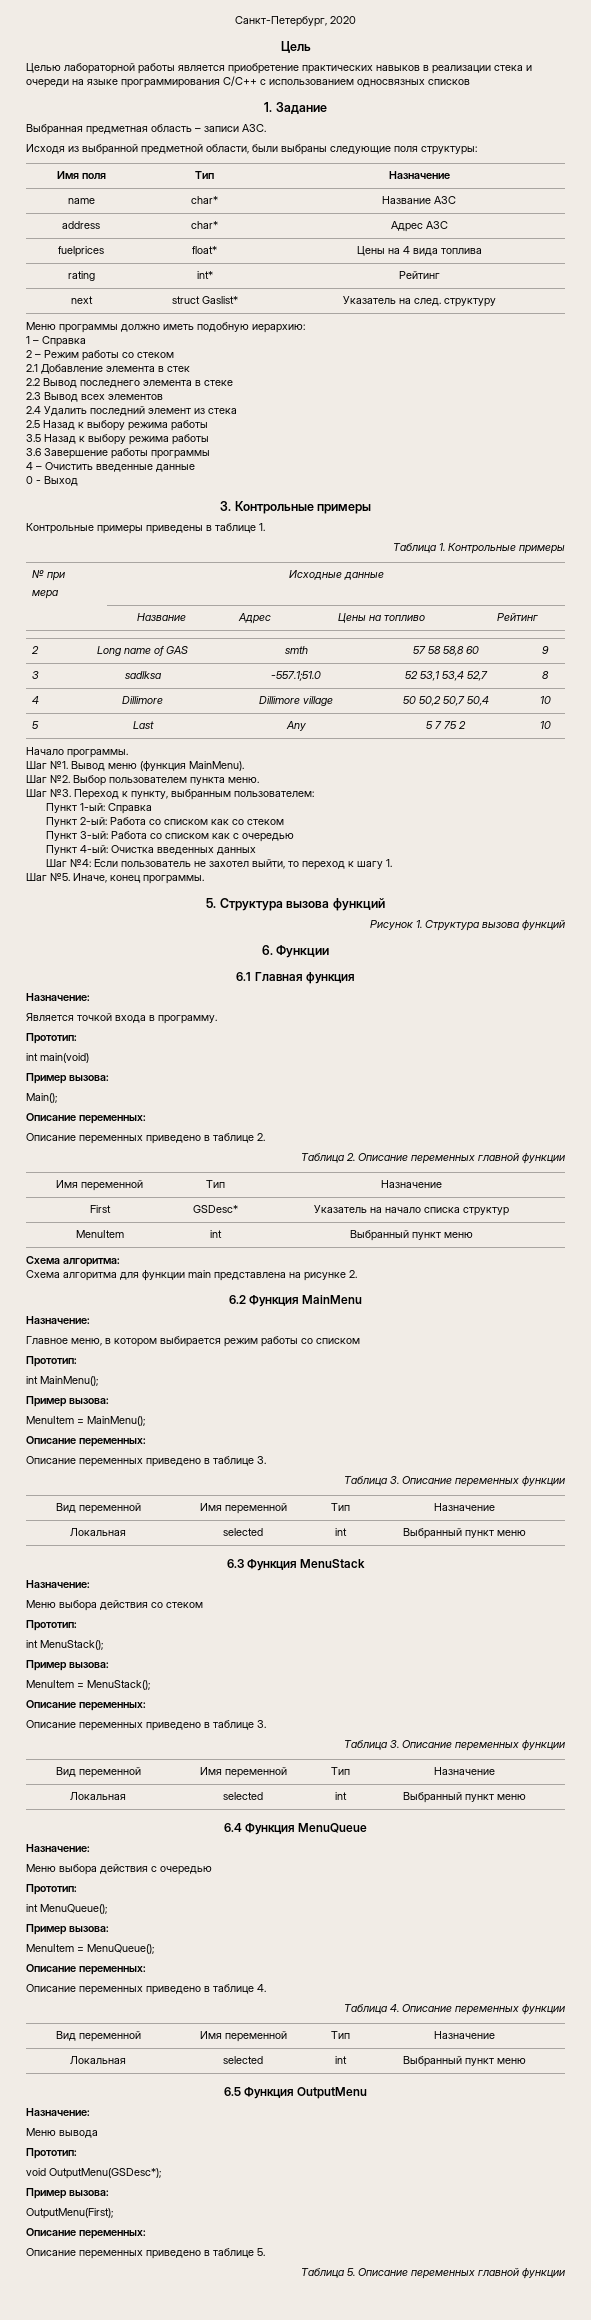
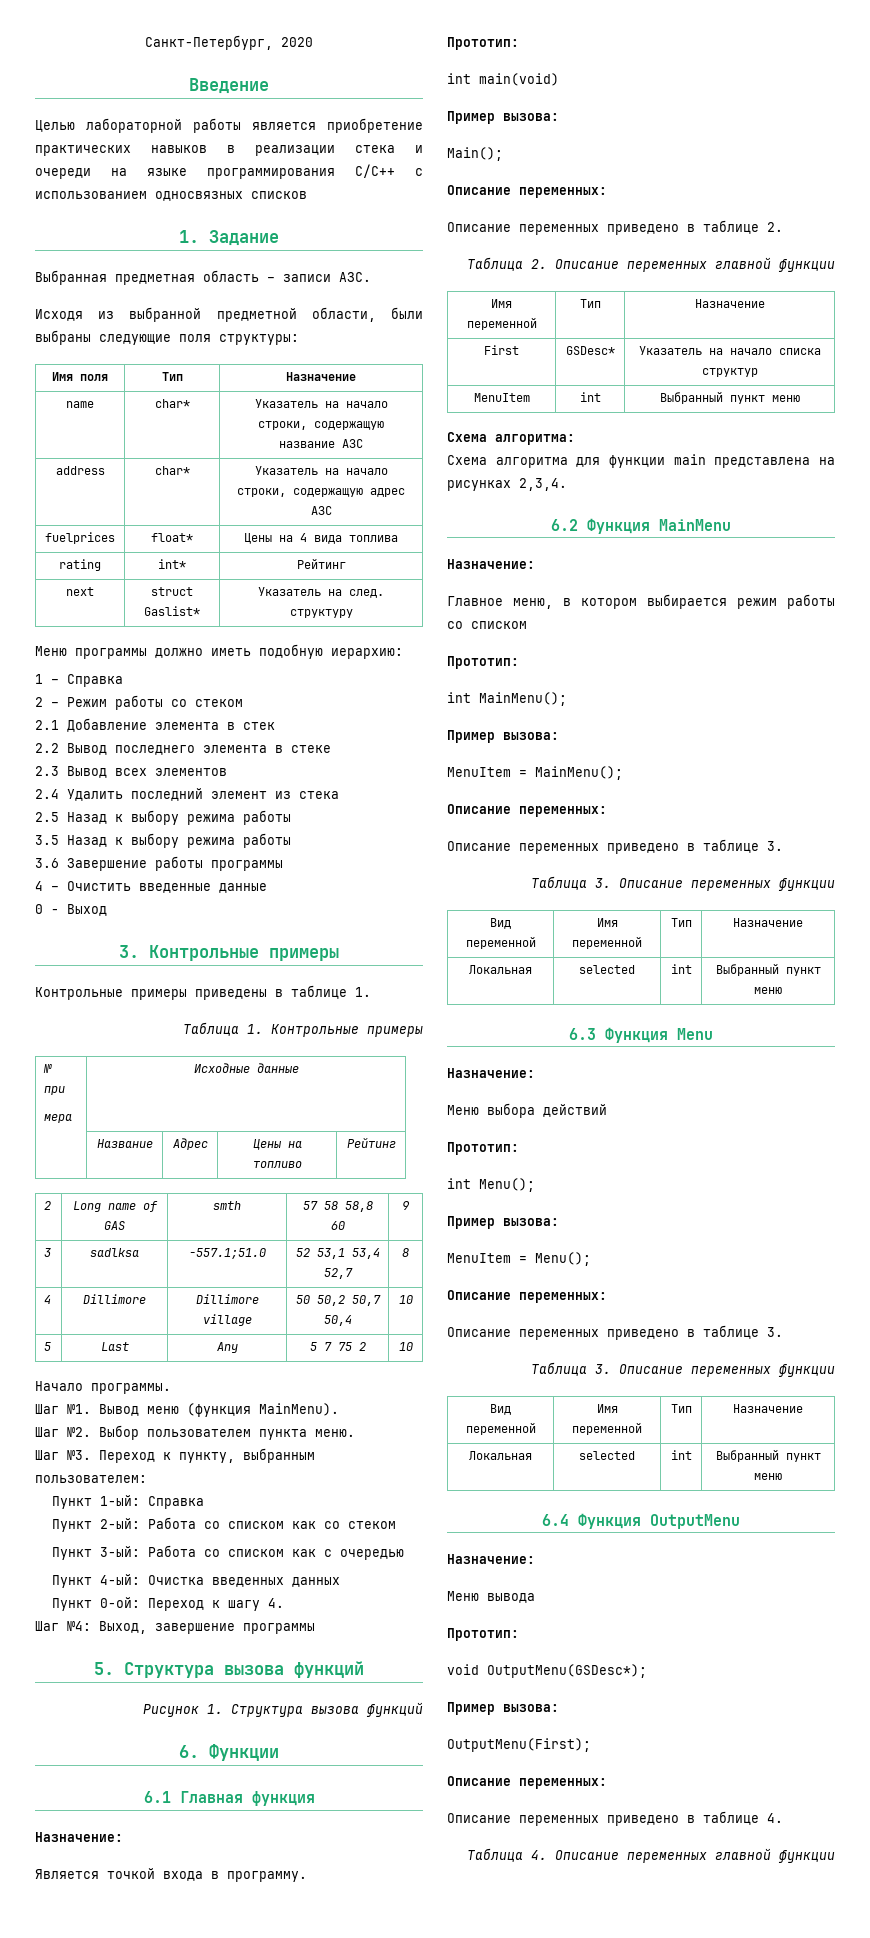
- Цель
+ Введение
- name | char* | Название АЗС
- address | char* | Адрес АЗС
+ name | char* | Указатель на начало строки, содержащую название АЗС
+ address | char* | Указатель на начало строки, содержащую адрес АЗС
- Шаг №4: Если пользователь не захотел выйти, то переход к шагу 1.
- Шаг №5. Иначе, конец программы.
+ Пункт 0-ой: Переход к шагу 4.
+ Шаг №4: Выход, завершение программы
- Схема алгоритма для функции main представлена на рисунке 2.
+ Схема алгоритма для функции main представлена на рисунках 2,3,4.
- 6.3 Функция MenuStack
+ 6.3 Функция Menu
  Назначение:
- Меню выбора действия со стеком
+ Меню выбора действий
  Прототип:
- int MenuStack();
+ int Menu();
  Пример вызова:
- MenuItem = MenuStack();
+ MenuItem = Menu();
- 6.4 Функция MenuQueue
- Назначение:
- Меню выбора действия с очередью
- Прототип:
- int MenuQueue();
- Пример вызова:
- MenuItem = MenuQueue();
- Описание переменных:
- Описание переменных приведено в таблице 4.
- Таблица 4. Описание переменных функции
- Вид переменной | Имя переменной | Тип | Назначение
- Локальная | selected | int | Выбранный пункт меню
- 6.5 Функция OutputMenu
+ 6.4 Функция OutputMenu
- Описание переменных приведено в таблице 5.
- Таблица 5. Описание переменных главной функции
+ Описание переменных приведено в таблице 4.
+ Таблица 4. Описание переменных главной функции

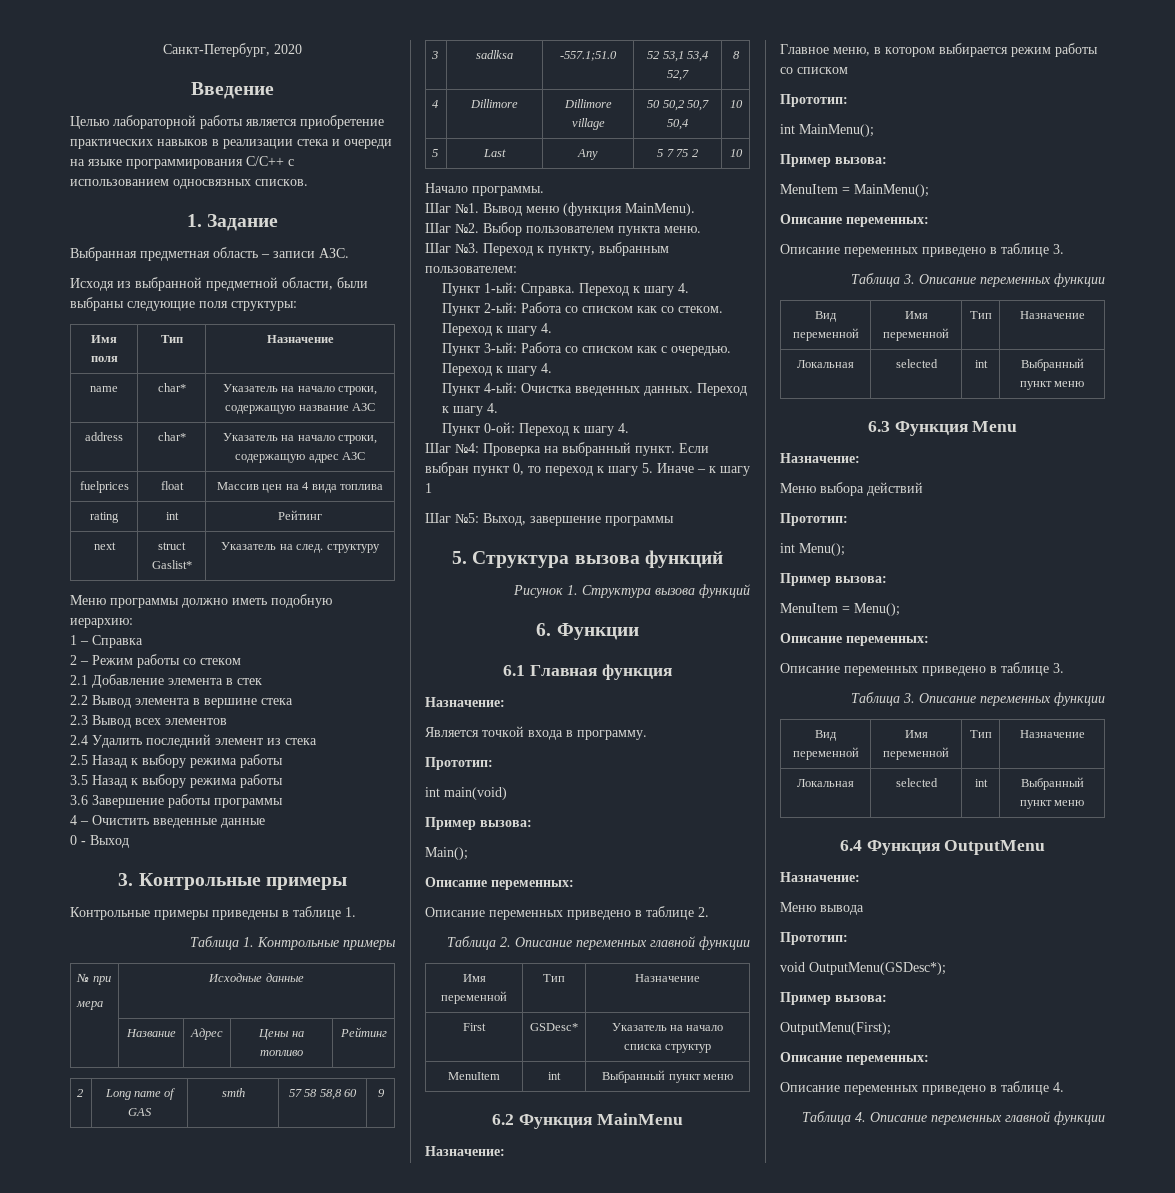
- Целью лабораторной работы является приобретение практических навыков в реализации стека и очереди на языке программирования C/C++ с использованием односвязных списков
+ Целью лабораторной работы является приобретение практических навыков в реализации стека и очереди на языке программирования C/C++ с использованием односвязных списков.
- fuelprices | float* | Цены на 4 вида топлива
+ fuelprices | float | Массив цен на 4 вида топлива
- rating | int* | Рейтинг
+ rating | int | Рейтинг
- 2.2 Вывод последнего элемента в стеке
+ 2.2 Вывод элемента в вершине стека
- Пункт 1-ый: Справка
+ Пункт 1-ый: Справка. Переход к шагу 4.
- Пункт 2-ый: Работа со списком как со стеком
+ Пункт 2-ый: Работа со списком как со стеком. Переход к шагу 4.
- Пункт 3-ый: Работа со списком как с очередью
+ Пункт 3-ый: Работа со списком как с очередью. Переход к шагу 4.
- Пункт 4-ый: Очистка введенных данных
+ Пункт 4-ый: Очистка введенных данных. Переход к шагу 4.
- Шаг №4: Выход, завершение программы
+ Шаг №4: Проверка на выбранный пункт. Если выбран пункт 0, то переход к шагу 5. Иначе – к шагу 1
+ Шаг №5: Выход, завершение программы
- Схема алгоритма:
- Схема алгоритма для функции main представлена на рисунках 2,3,4.

